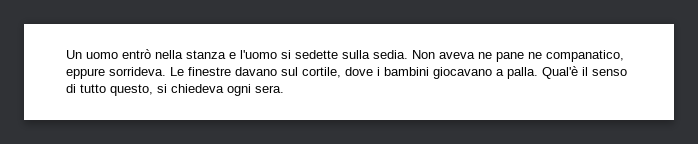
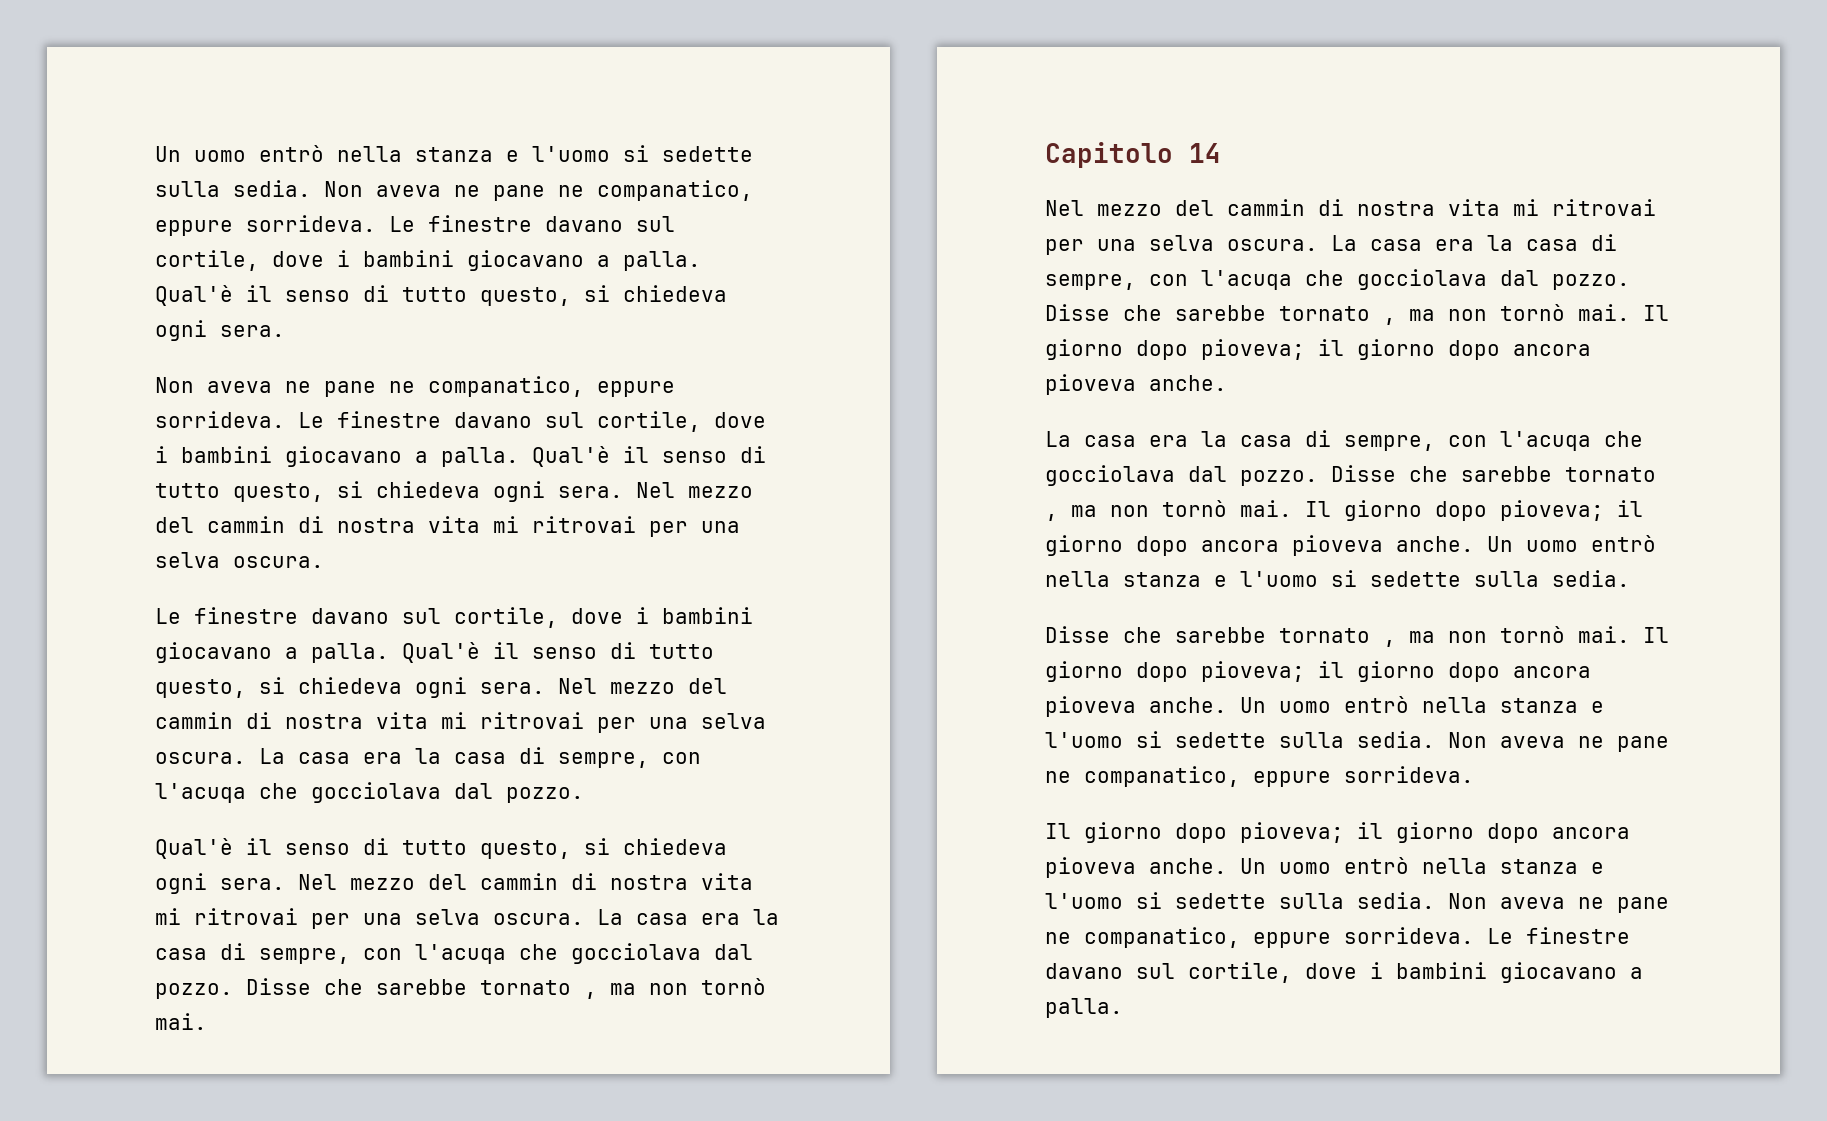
+ Non aveva ne pane ne companatico, eppure sorrideva. Le finestre davano sul cortile, dove i bambini giocavano a palla. Qual'è il senso di tutto questo, si chiedeva ogni sera. Nel mezzo del cammin di nostra vita mi ritrovai per una selva oscura.
+ Le finestre davano sul cortile, dove i bambini giocavano a palla. Qual'è il senso di tutto questo, si chiedeva ogni sera. Nel mezzo del cammin di nostra vita mi ritrovai per una selva oscura. La casa era la casa di sempre, con l'acuqa che gocciolava dal pozzo.
+ Qual'è il senso di tutto questo, si chiedeva ogni sera. Nel mezzo del cammin di nostra vita mi ritrovai per una selva oscura. La casa era la casa di sempre, con l'acuqa che gocciolava dal pozzo. Disse che sarebbe tornato , ma non tornò mai.
+ Capitolo 14
+ Nel mezzo del cammin di nostra vita mi ritrovai per una selva oscura. La casa era la casa di sempre, con l'acuqa che gocciolava dal pozzo. Disse che sarebbe tornato , ma non tornò mai. Il giorno dopo pioveva; il giorno dopo ancora pioveva anche.
+ La casa era la casa di sempre, con l'acuqa che gocciolava dal pozzo. Disse che sarebbe tornato , ma non tornò mai. Il giorno dopo pioveva; il giorno dopo ancora pioveva anche. Un uomo entrò nella stanza e l'uomo si sedette sulla sedia.
+ Disse che sarebbe tornato , ma non tornò mai. Il giorno dopo pioveva; il giorno dopo ancora pioveva anche. Un uomo entrò nella stanza e l'uomo si sedette sulla sedia. Non aveva ne pane ne companatico, eppure sorrideva.
+ Il giorno dopo pioveva; il giorno dopo ancora pioveva anche. Un uomo entrò nella stanza e l'uomo si sedette sulla sedia. Non aveva ne pane ne companatico, eppure sorrideva. Le finestre davano sul cortile, dove i bambini giocavano a palla.

